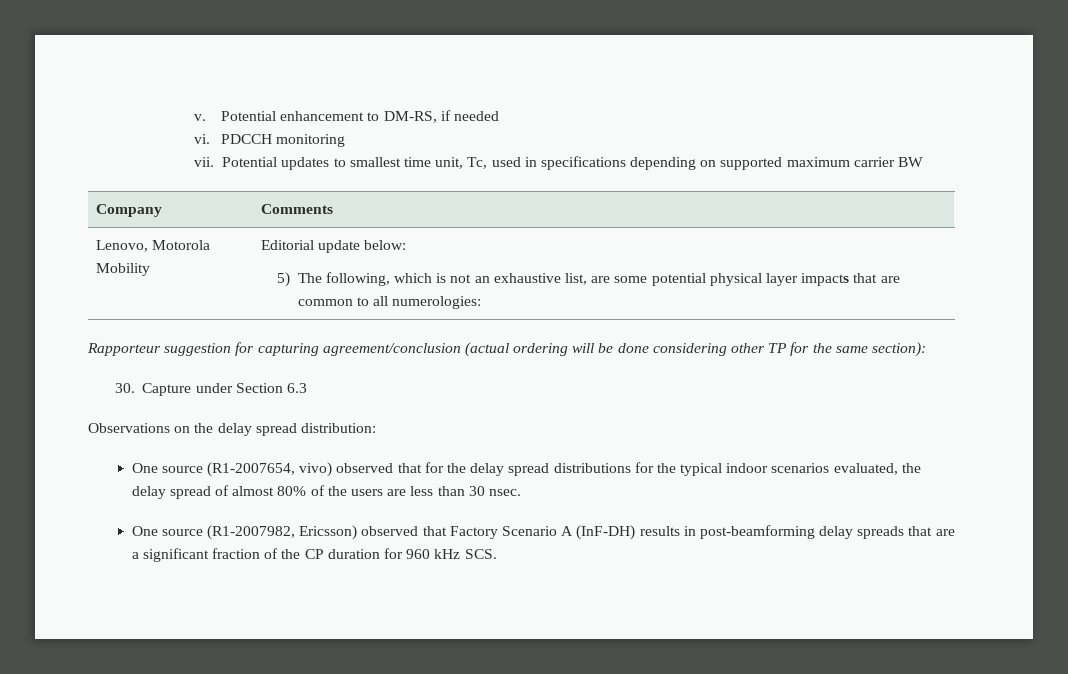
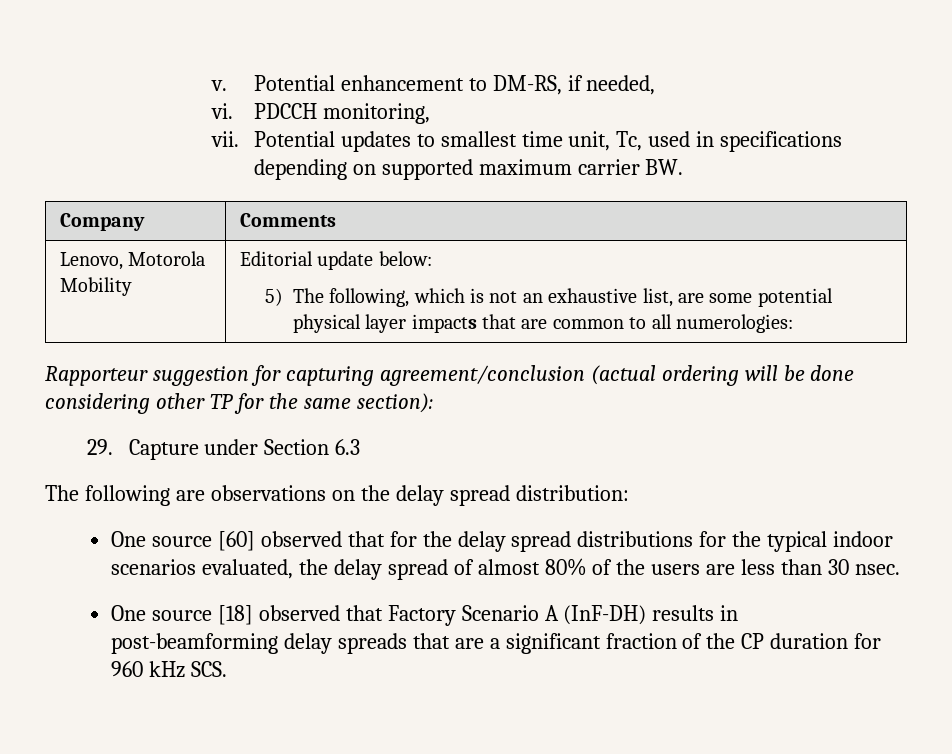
- Potential enhancement to DM-RS, if needed
+ Potential enhancement to DM-RS, if needed,
- PDCCH monitoring
+ PDCCH monitoring,
- Potential updates to smallest time unit, Tc, used in specifications depending on supported maximum carrier BW
+ Potential updates to smallest time unit, Tc, used in specifications depending on supported maximum carrier BW.
- 30. Capture under Section 6.3
+ 29. Capture under Section 6.3
- Observations on the delay spread distribution:
+ The following are observations on the delay spread distribution:
- One source (R1-2007654, vivo) observed that for the delay spread distributions for the typical indoor scenarios evaluated, the delay spread of almost 80% of the users are less than 30 nsec.
+ One source [60] observed that for the delay spread distributions for the typical indoor scenarios evaluated, the delay spread of almost 80% of the users are less than 30 nsec.
- One source (R1-2007982, Ericsson) observed that Factory Scenario A (InF-DH) results in post-beamforming delay spreads that are a significant fraction of the CP duration for 960 kHz SCS.
+ One source [18] observed that Factory Scenario A (InF-DH) results in post-beamforming delay spreads that are a significant fraction of the CP duration for 960 kHz SCS.

